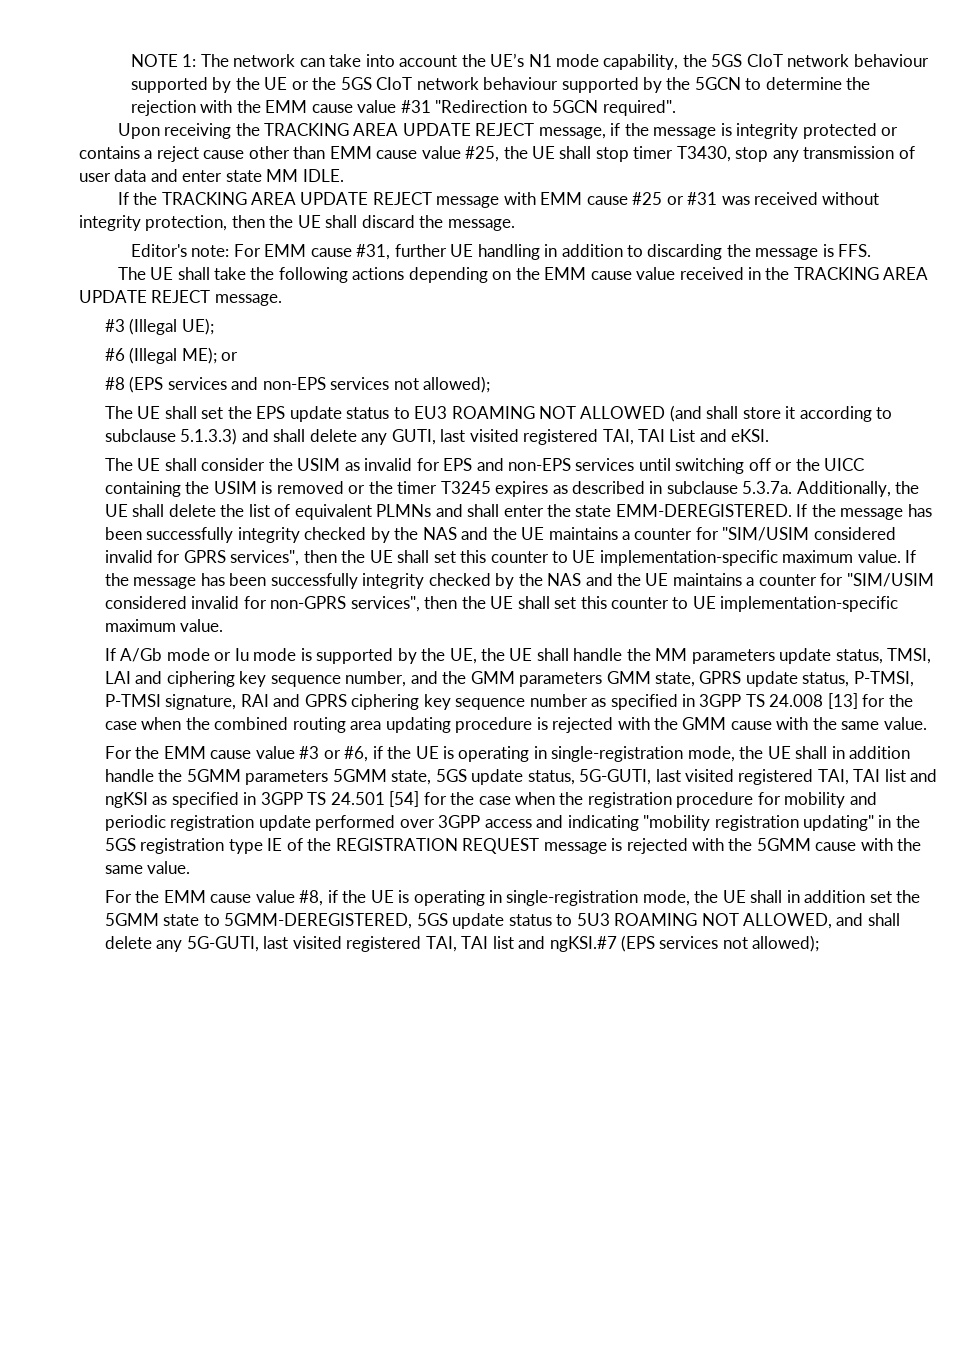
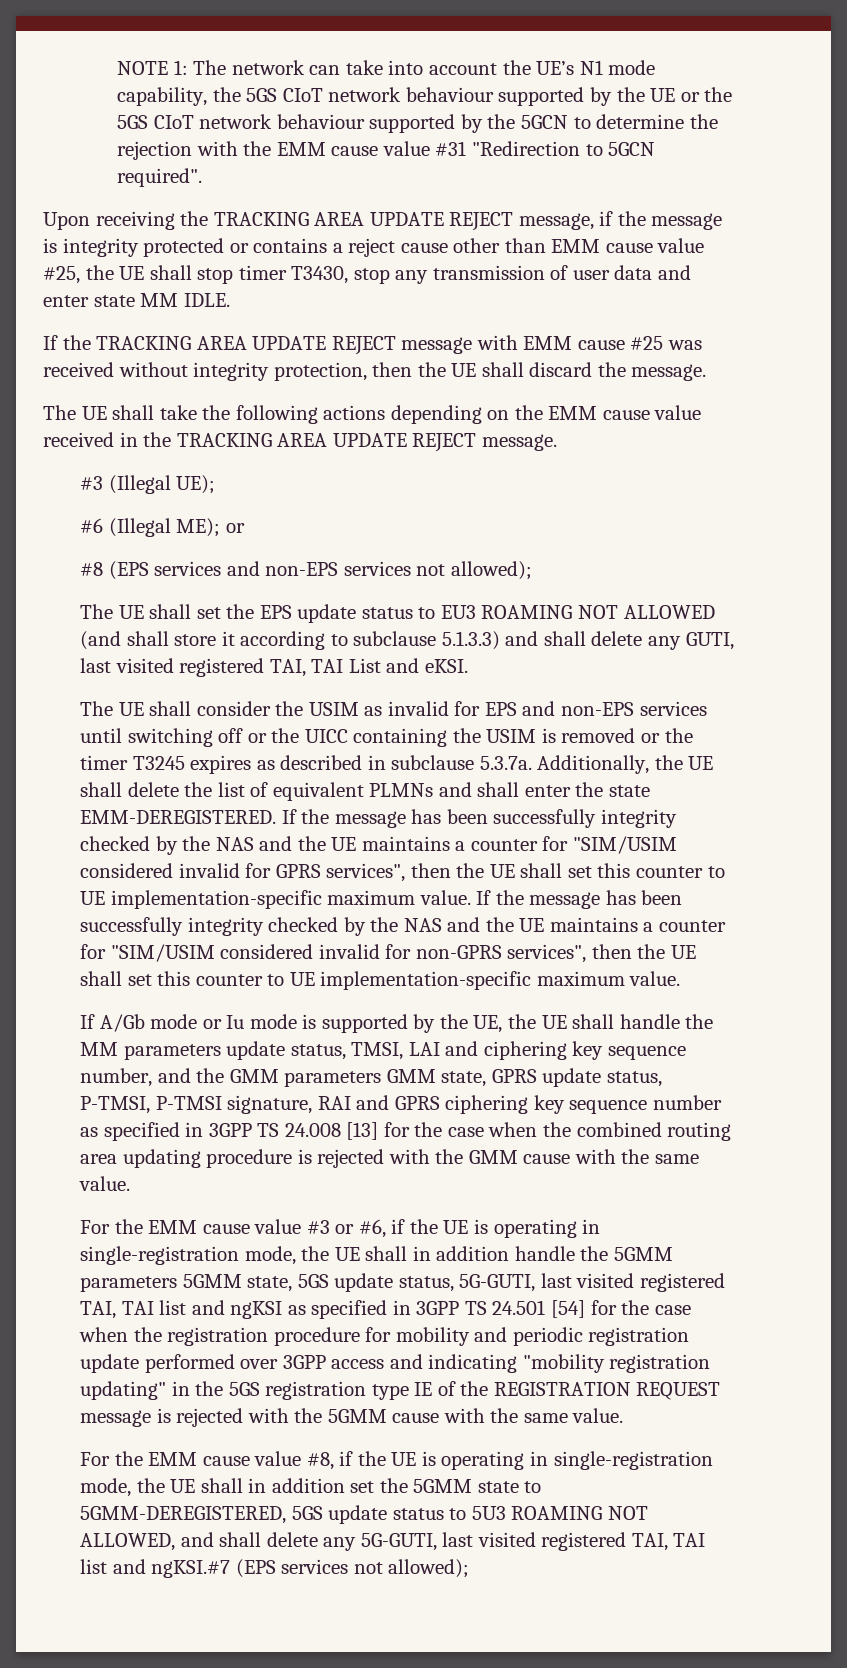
- If the TRACKING AREA UPDATE REJECT message with EMM cause #25 or #31 was received without integrity protection, then the UE shall discard the message.
+ If the TRACKING AREA UPDATE REJECT message with EMM cause #25 was received without integrity protection, then the UE shall discard the message.
- Editor's note: For EMM cause #31, further UE handling in addition to discarding the message is FFS.

